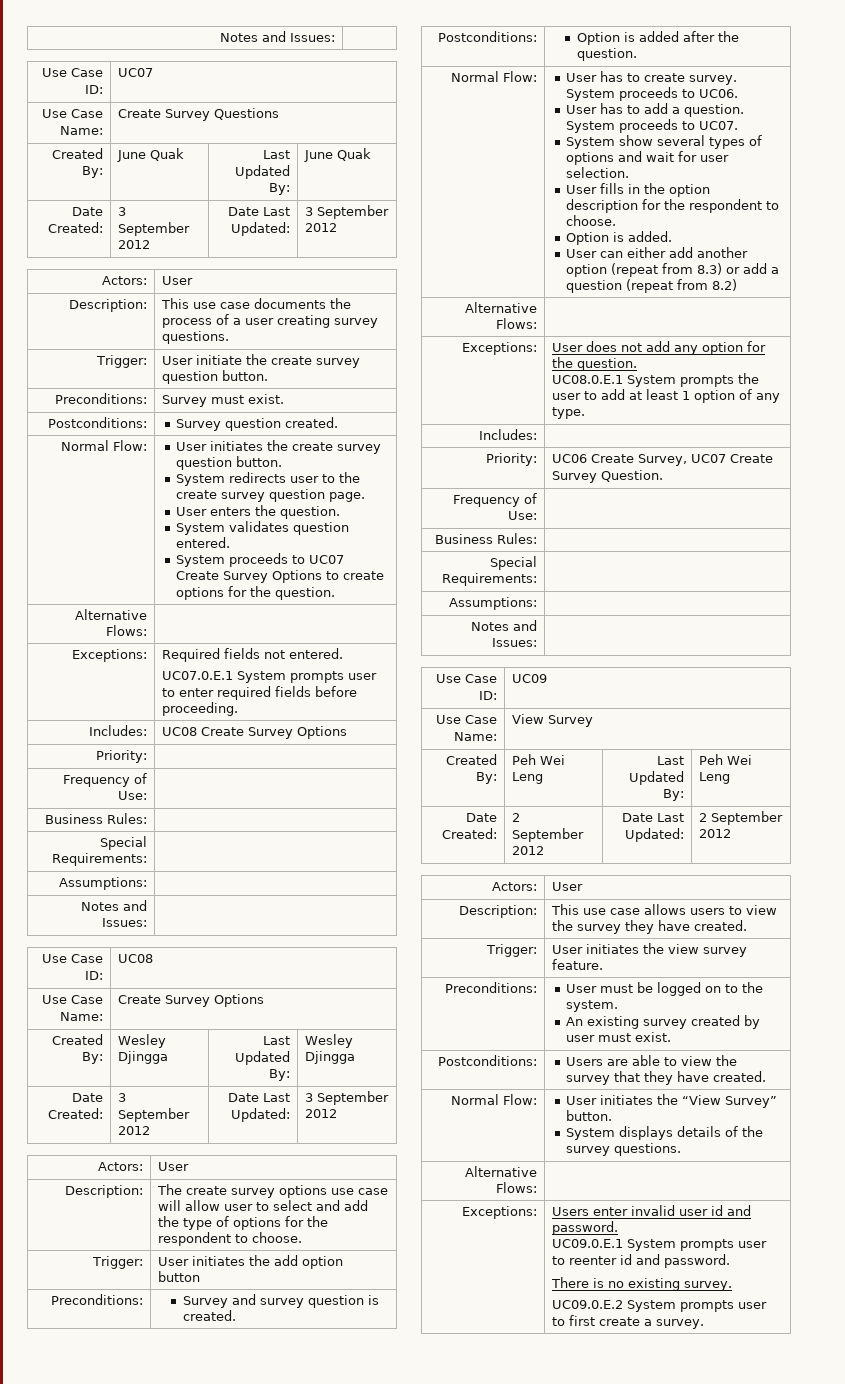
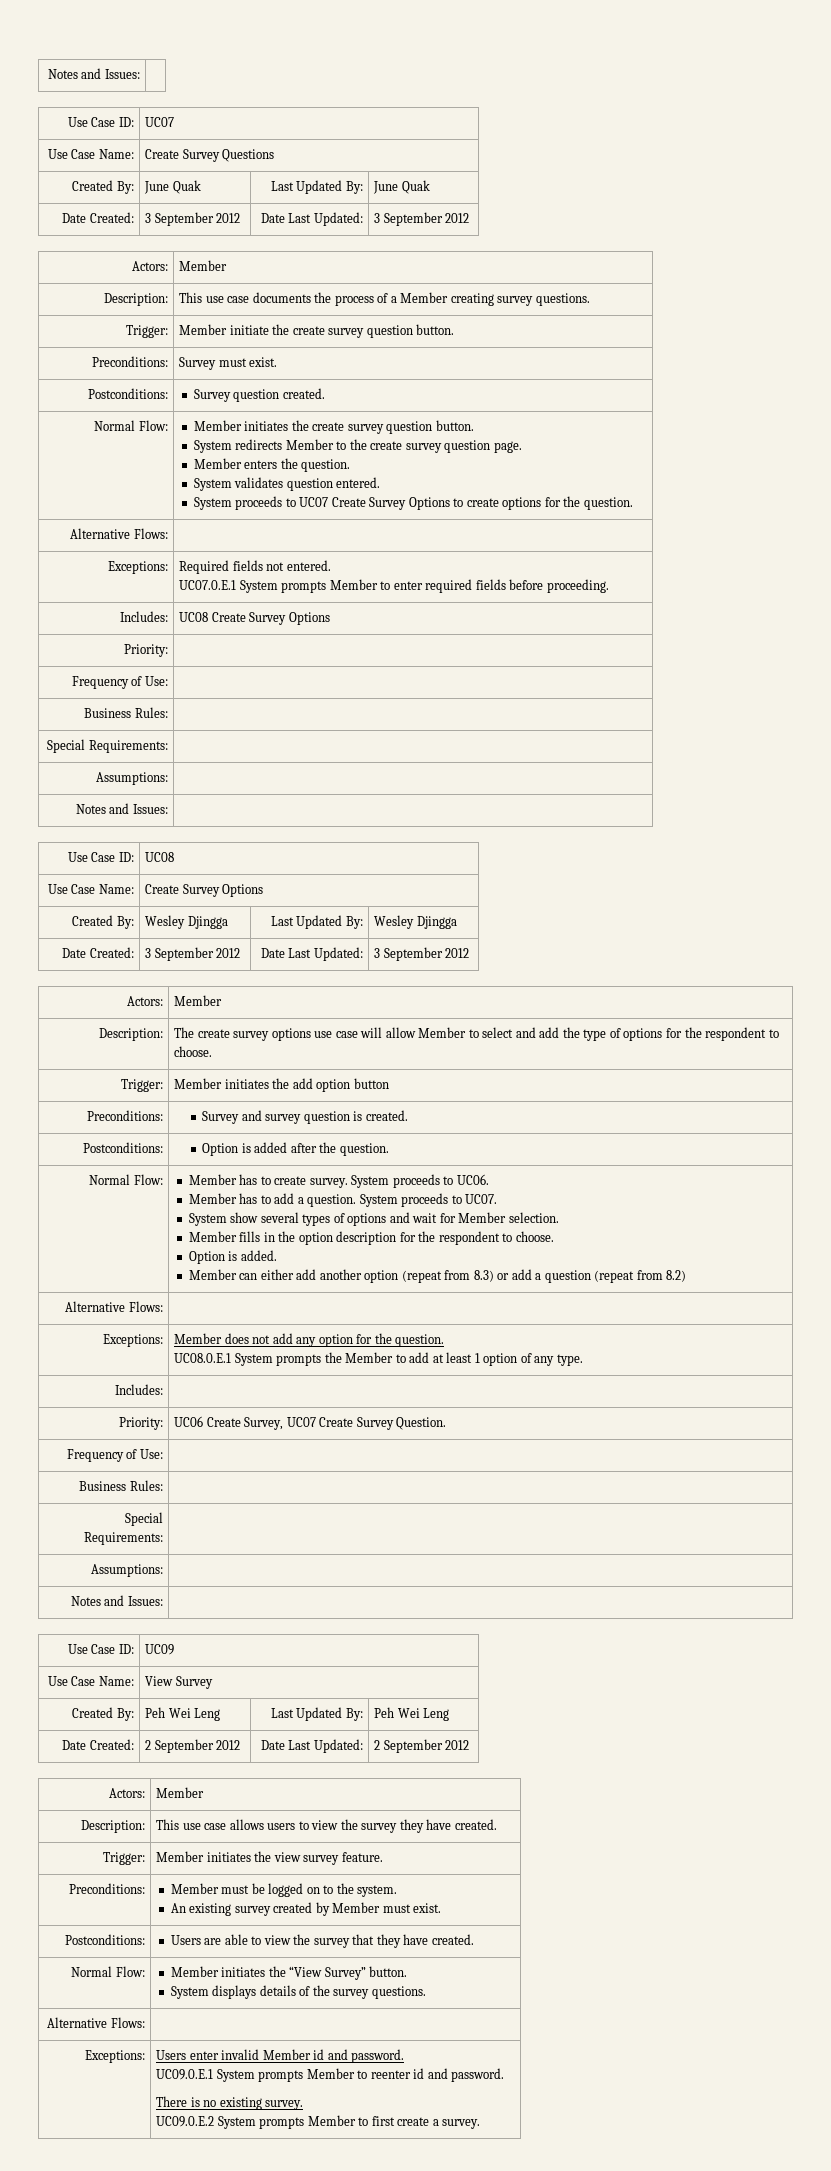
  Created By: | June Quak | Last Updated By: | June Quak
  Date Created: | 3 September 2012 | Date Last Updated: | 3 September 2012
- Actors: | User
+ Actors: | Member
- Description: | This use case documents the process of a user creating survey questions.
+ Description: | This use case documents the process of a Member creating survey questions.
- Trigger: | User initiate the create survey question button.
+ Trigger: | Member initiate the create survey question button.
- Normal Flow: | User initiates the create survey question button.
- System redirects user to the create survey question page.
- User enters the question.
+ Normal Flow: | Member initiates the create survey question button.
+ System redirects Member to the create survey question page.
+ Member enters the question.
  Exceptions: | Required fields not entered.
- UC07.0.E.1 System prompts user to enter required fields before proceeding.
+ UC07.0.E.1 System prompts Member to enter required fields before proceeding.
  Created By: | Wesley Djingga | Last Updated By: | Wesley Djingga
  Date Created: | 3 September 2012 | Date Last Updated: | 3 September 2012
- Actors: | User
+ Actors: | Member
- Description: | The create survey options use case will allow user to select and add the type of options for the respondent to choose.
+ Description: | The create survey options use case will allow Member to select and add the type of options for the respondent to choose.
- Trigger: | User initiates the add option button
+ Trigger: | Member initiates the add option button
- User has to create survey.
+ Member has to create survey.
- User has to add a question.
+ Member has to add a question.
- System show several types of options and wait for user selection.
+ System show several types of options and wait for Member selection.
- User fills in the option description for the respondent to choose.
+ Member fills in the option description for the respondent to choose.
- User can either add another option (repeat from 8.3) or add a question (repeat from 8.2)
+ Member can either add another option (repeat from 8.3) or add a question (repeat from 8.2)
- Exceptions: | User does not add any option for the question.
- UC08.0.E.1 System prompts the user to add at least 1 option of any type.
+ Exceptions: | Member does not add any option for the question.
+ UC08.0.E.1 System prompts the Member to add at least 1 option of any type.
  Date Created: | 2 September 2012 | Date Last Updated: | 2 September 2012
- Actors: | User
+ Actors: | Member
- Trigger: | User initiates the view survey feature.
+ Trigger: | Member initiates the view survey feature.
- Preconditions: | User must be logged on to the system.
- An existing survey created by user must exist.
+ Preconditions: | Member must be logged on to the system.
+ An existing survey created by Member must exist.
- Normal Flow: | User initiates the “View Survey” button.
+ Normal Flow: | Member initiates the “View Survey” button.
- Exceptions: | Users enter invalid user id and password.
- UC09.0.E.1 System prompts user to reenter id and password.
+ Exceptions: | Users enter invalid Member id and password.
+ UC09.0.E.1 System prompts Member to reenter id and password.
  There is no existing survey.
- UC09.0.E.2 System prompts user to first create a survey.
+ UC09.0.E.2 System prompts Member to first create a survey.

